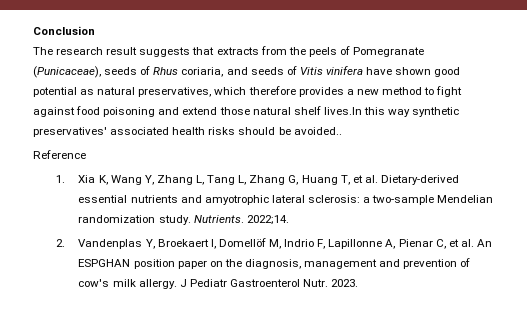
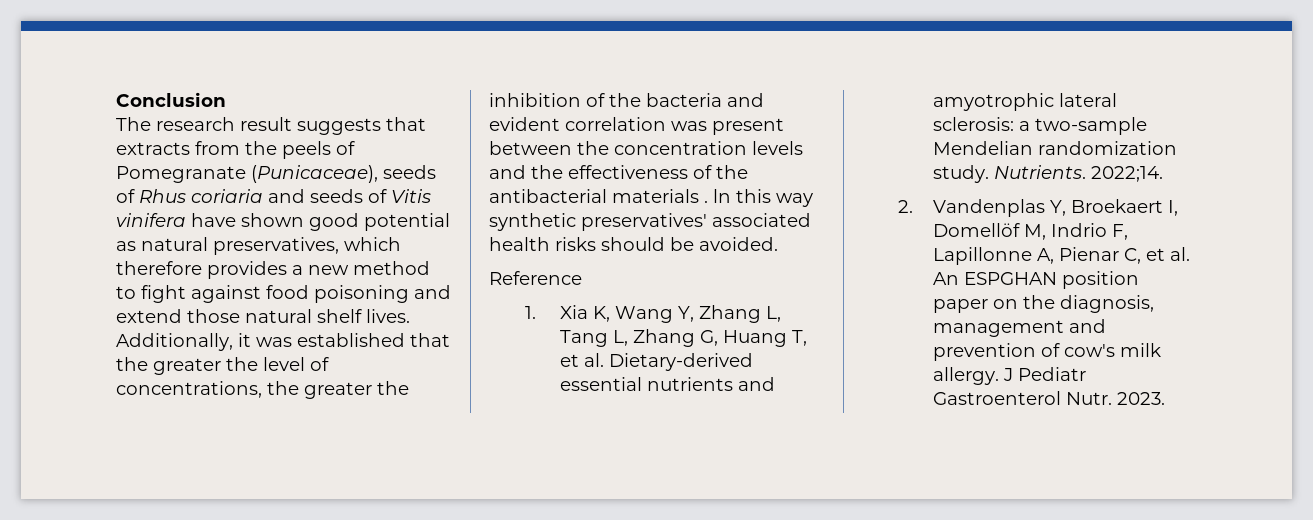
- The research result suggests that extracts from the peels of Pomegranate (Punicaceae), seeds of Rhus coriaria, and seeds of Vitis vinifera have shown good potential as natural preservatives, which therefore provides a new method to fight against food poisoning and extend those natural shelf lives.ln this way synthetic preservatives' associated health risks should be avoided..
+ The research result suggests that extracts from the peels of Pomegranate (Punicaceae), seeds of Rhus coriaria and seeds of Vitis vinifera have shown good potential as natural preservatives, which therefore provides a new method to fight against food poisoning and extend those natural shelf lives. Additionally, it was established that the greater the level of concentrations, the greater the inhibition of the bacteria and evident correlation was present between the concentration levels and the effectiveness of the antibacterial materials . ln this way synthetic preservatives' associated health risks should be avoided.

